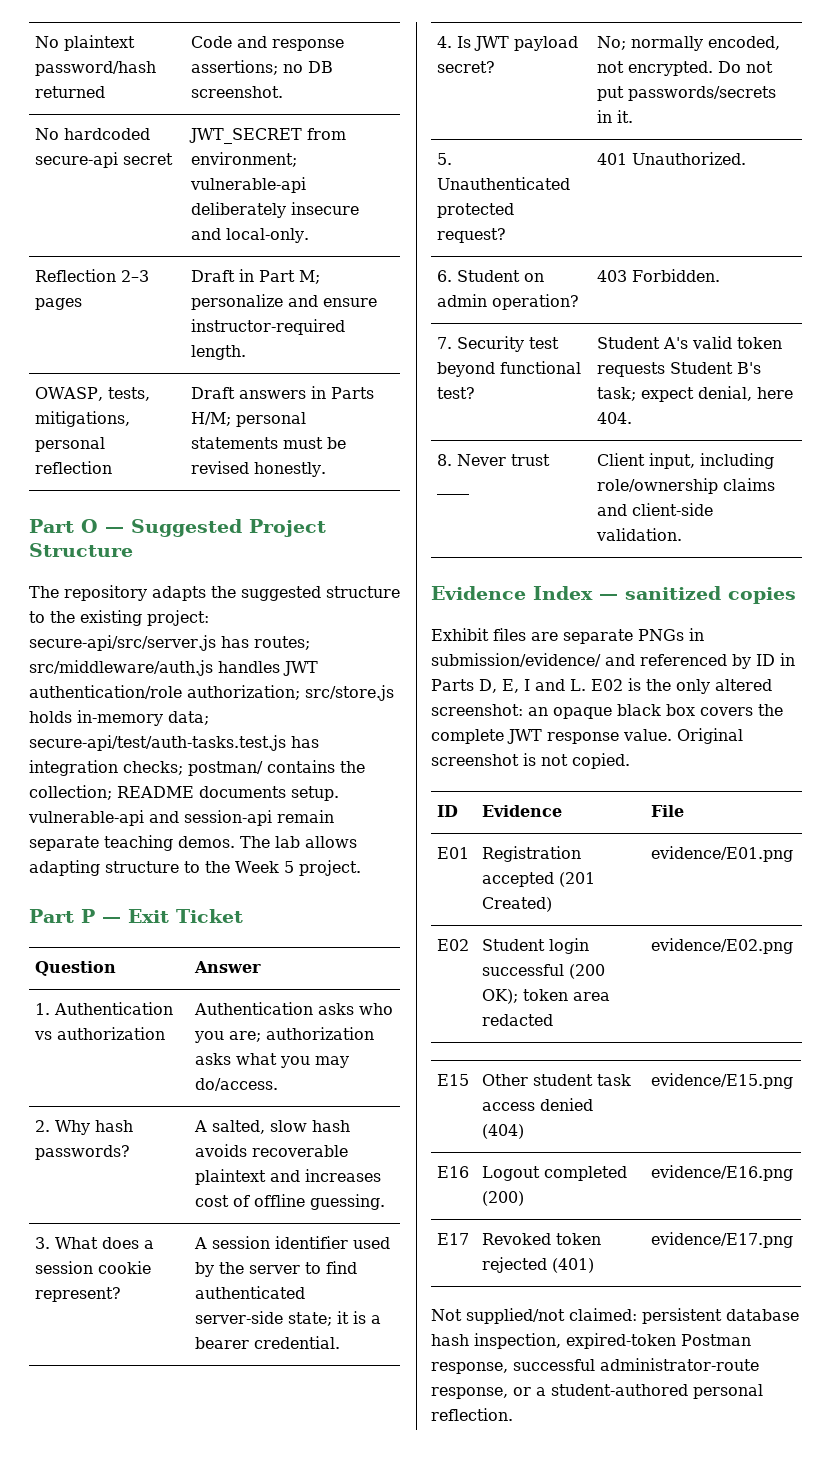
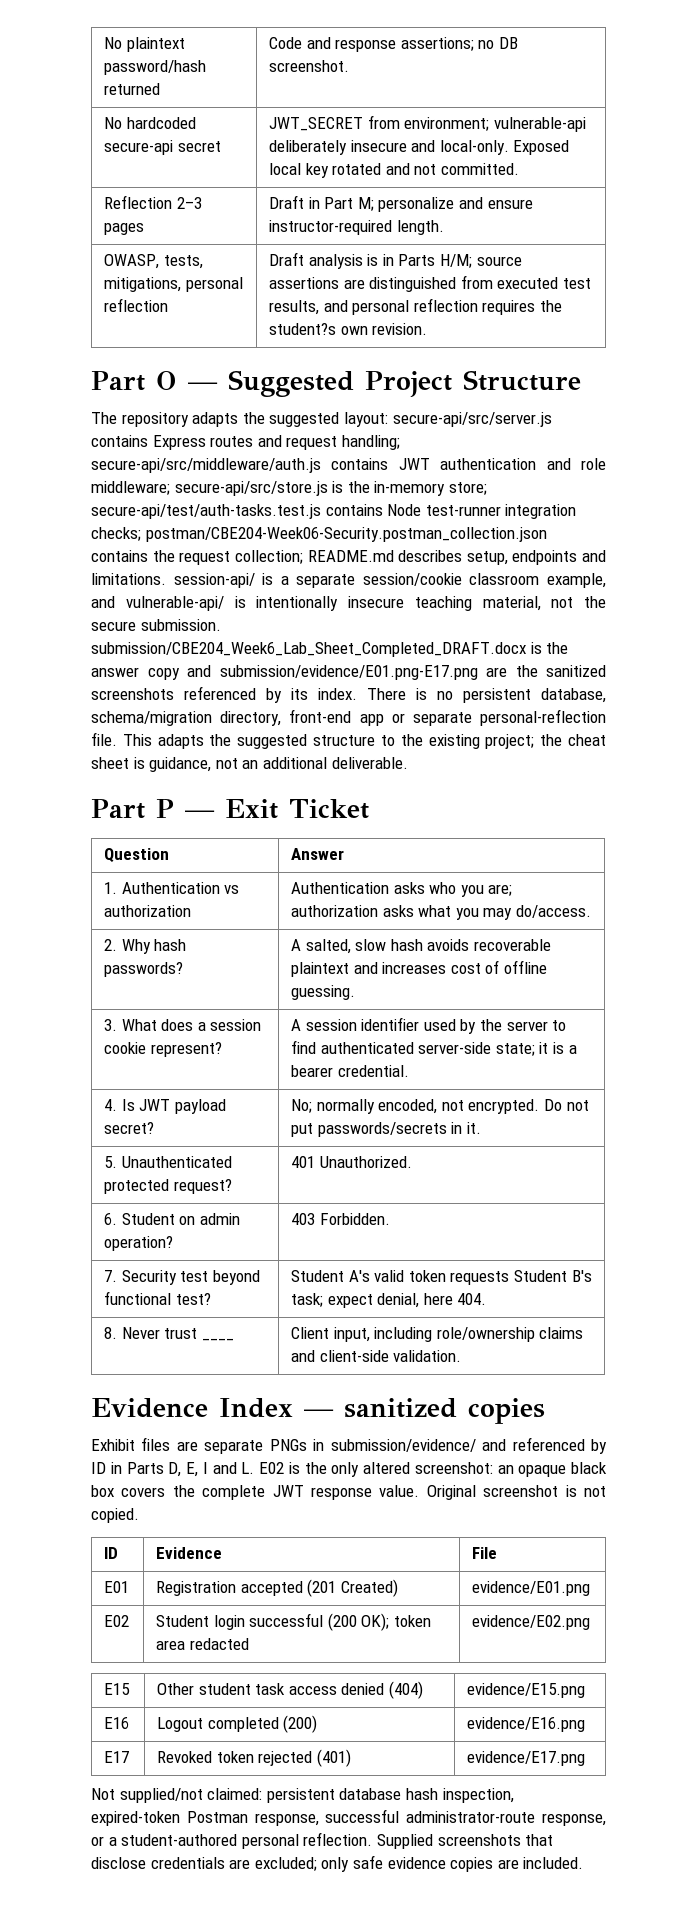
- No hardcoded secure-api secret | JWT_SECRET from environment; vulnerable-api deliberately insecure and local-only.
+ No hardcoded secure-api secret | JWT_SECRET from environment; vulnerable-api deliberately insecure and local-only. Exposed local key rotated and not committed.
- OWASP, tests, mitigations, personal reflection | Draft answers in Parts H/M; personal statements must be revised honestly.
+ OWASP, tests, mitigations, personal reflection | Draft analysis is in Parts H/M; source assertions are distinguished from executed test results, and personal reflection requires the student?s own revision.
- The repository adapts the suggested structure to the existing project: secure-api/src/server.js has routes; src/middleware/auth.js handles JWT authentication/role authorization; src/store.js holds in-memory data; secure-api/test/auth-tasks.test.js has integration checks; postman/ contains the collection; README documents setup. vulnerable-api and session-api remain separate teaching demos. The lab allows adapting structure to the Week 5 project.
+ The repository adapts the suggested layout: secure-api/src/server.js contains Express routes and request handling; secure-api/src/middleware/auth.js contains JWT authentication and role middleware; secure-api/src/store.js is the in-memory store; secure-api/test/auth-tasks.test.js contains Node test-runner integration checks; postman/CBE204-Week06-Security.postman_collection.json contains the request collection; README.md describes setup, endpoints and limitations. session-api/ is a separate session/cookie classroom example, and vulnerable-api/ is intentionally insecure teaching material, not the secure submission. submission/CBE204_Week6_Lab_Sheet_Completed_DRAFT.docx is the answer copy and submission/evidence/E01.png-E17.png are the sanitized screenshots referenced by its index. There is no persistent database, schema/migration directory, front-end app or separate personal-reflection file. This adapts the suggested structure to the existing project; the cheat sheet is guidance, not an additional deliverable.
+ Supplied screenshots that disclose credentials are excluded; only safe evidence copies are included.

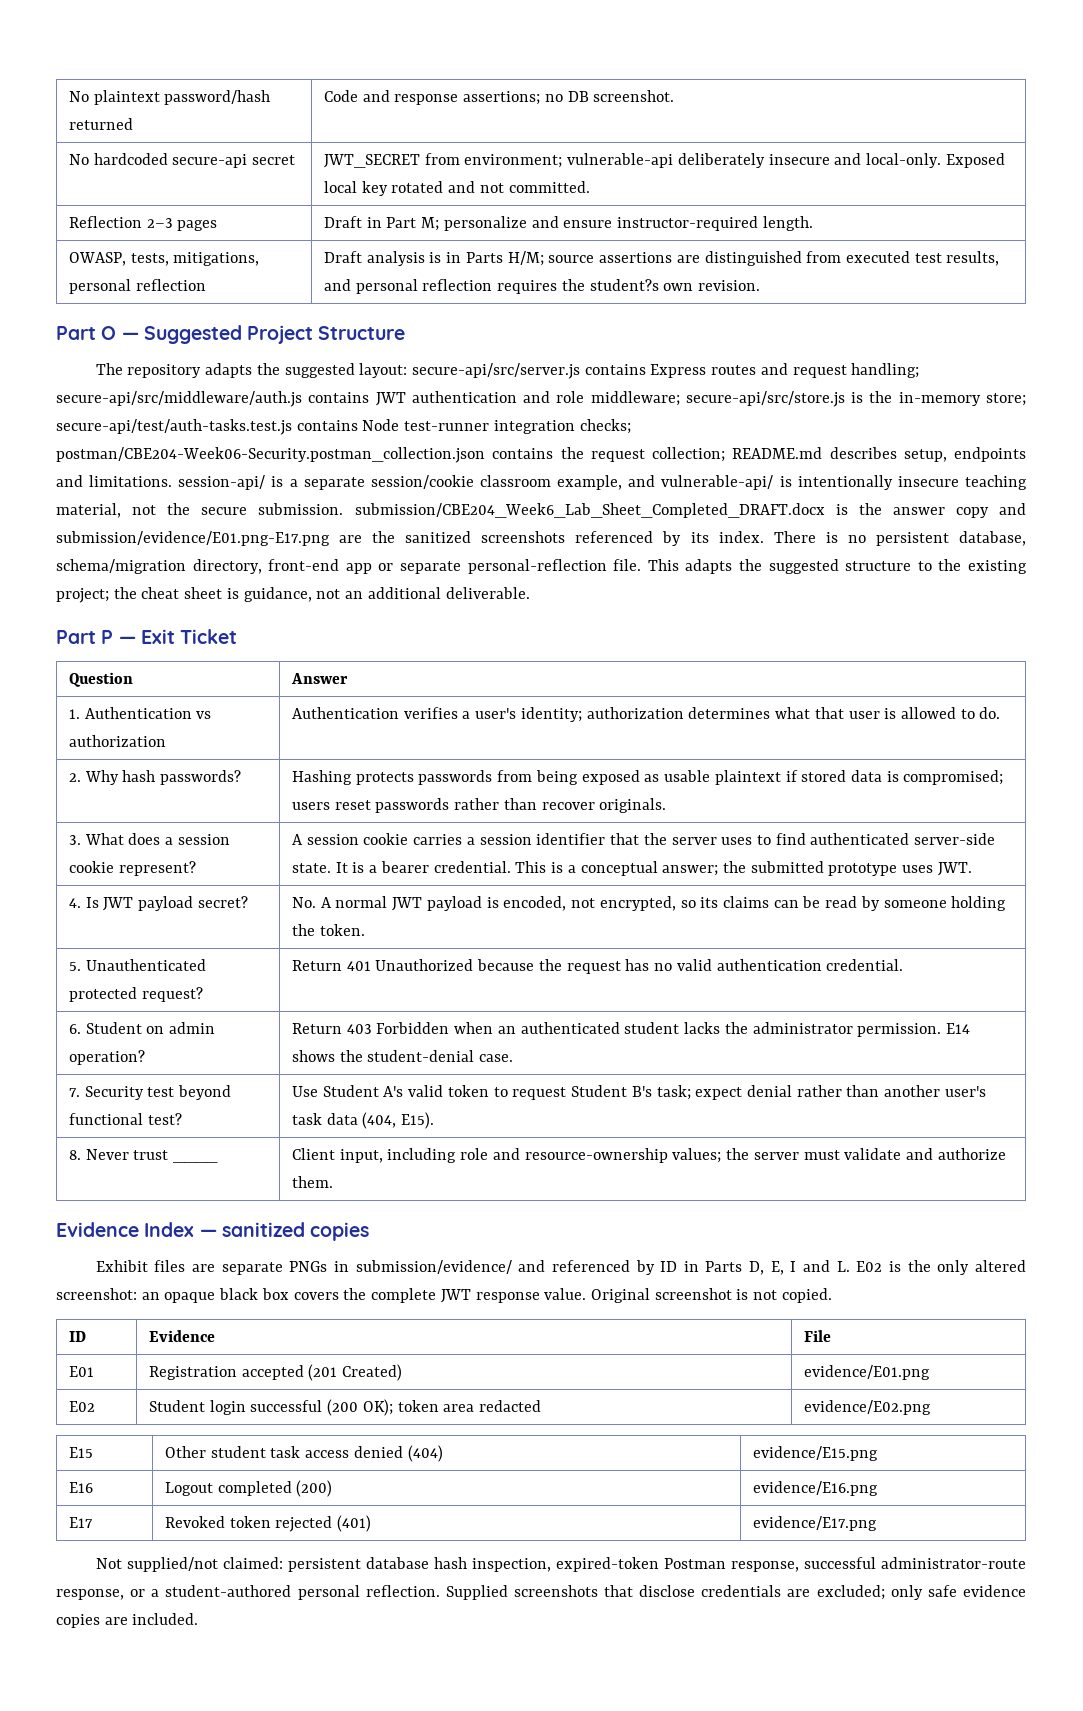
- 1. Authentication vs authorization | Authentication asks who you are; authorization asks what you may do/access.
- 2. Why hash passwords? | A salted, slow hash avoids recoverable plaintext and increases cost of offline guessing.
+ 1. Authentication vs authorization | Authentication verifies a user's identity; authorization determines what that user is allowed to do.
+ 2. Why hash passwords? | Hashing protects passwords from being exposed as usable plaintext if stored data is compromised; users reset passwords rather than recover originals.
- 3. What does a session cookie represent? | A session identifier used by the server to find authenticated server-side state; it is a bearer credential.
+ 3. What does a session cookie represent? | A session cookie carries a session identifier that the server uses to find authenticated server-side state. It is a bearer credential. This is a conceptual answer; the submitted prototype uses JWT.
- 4. Is JWT payload secret? | No; normally encoded, not encrypted. Do not put passwords/secrets in it.
- 5. Unauthenticated protected request? | 401 Unauthorized.
+ 4. Is JWT payload secret? | No. A normal JWT payload is encoded, not encrypted, so its claims can be read by someone holding the token.
+ 5. Unauthenticated protected request? | Return 401 Unauthorized because the request has no valid authentication credential.
- 6. Student on admin operation? | 403 Forbidden.
+ 6. Student on admin operation? | Return 403 Forbidden when an authenticated student lacks the administrator permission. E14 shows the student-denial case.
- 7. Security test beyond functional test? | Student A's valid token requests Student B's task; expect denial, here 404.
+ 7. Security test beyond functional test? | Use Student A's valid token to request Student B's task; expect denial rather than another user's task data (404, E15).
- 8. Never trust ____ | Client input, including role/ownership claims and client-side validation.
+ 8. Never trust ____ | Client input, including role and resource-ownership values; the server must validate and authorize them.

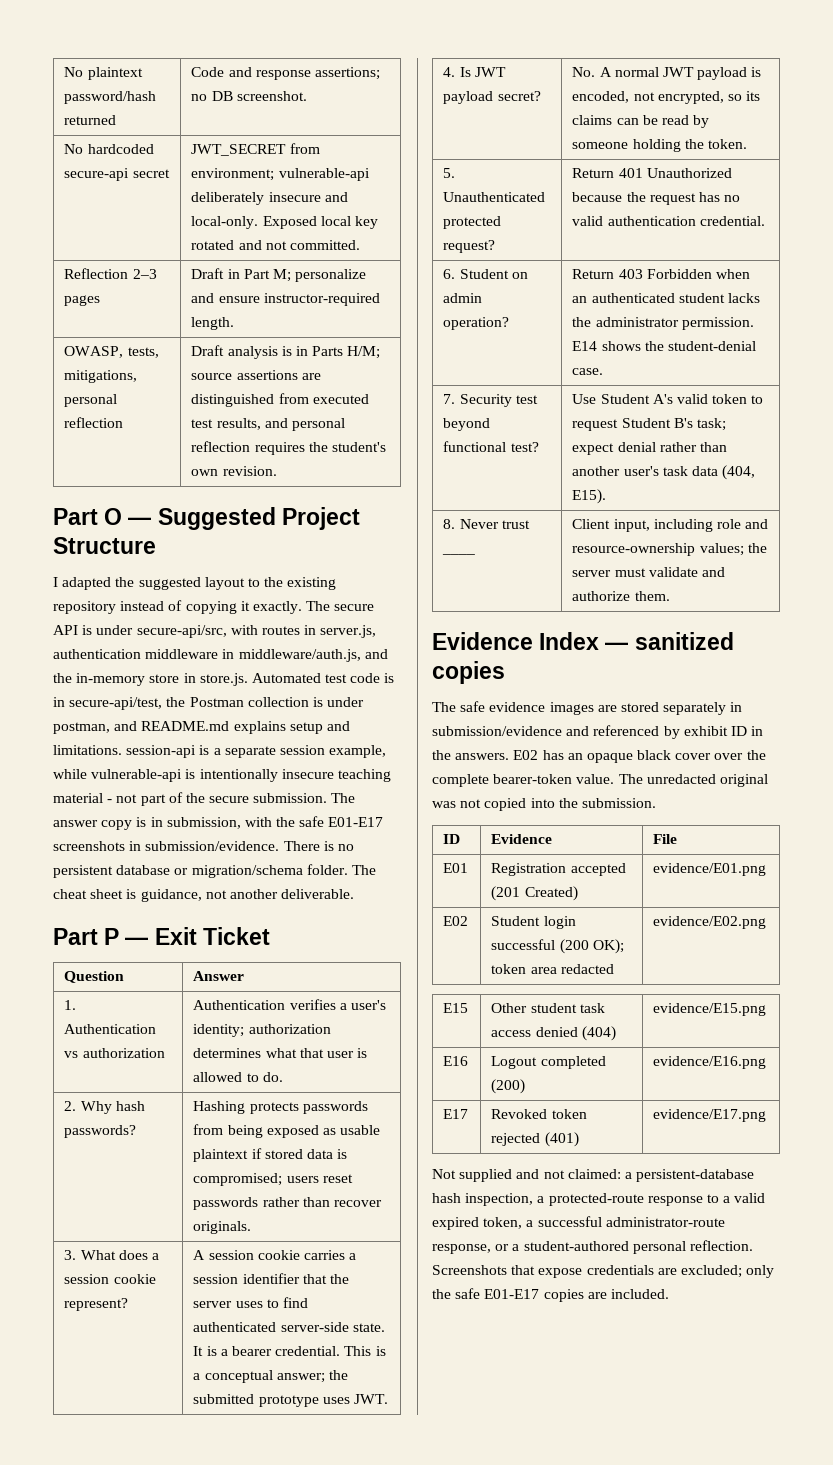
- OWASP, tests, mitigations, personal reflection | Draft analysis is in Parts H/M; source assertions are distinguished from executed test results, and personal reflection requires the student?s own revision.
+ OWASP, tests, mitigations, personal reflection | Draft analysis is in Parts H/M; source assertions are distinguished from executed test results, and personal reflection requires the student's own revision.
- The repository adapts the suggested layout: secure-api/src/server.js contains Express routes and request handling; secure-api/src/middleware/auth.js contains JWT authentication and role middleware; secure-api/src/store.js is the in-memory store; secure-api/test/auth-tasks.test.js contains Node test-runner integration checks; postman/CBE204-Week06-Security.postman_collection.json contains the request collection; README.md describes setup, endpoints and limitations. session-api/ is a separate session/cookie classroom example, and vulnerable-api/ is intentionally insecure teaching material, not the secure submission. submission/CBE204_Week6_Lab_Sheet_Completed_DRAFT.docx is the answer copy and submission/evidence/E01.png-E17.png are the sanitized screenshots referenced by its index. There is no persistent database, schema/migration directory, front-end app or separate personal-reflection file. This adapts the suggested structure to the existing project; the cheat sheet is guidance, not an additional deliverable.
+ I adapted the suggested layout to the existing repository instead of copying it exactly. The secure API is under secure-api/src, with routes in server.js, authentication middleware in middleware/auth.js, and the in-memory store in store.js. Automated test code is in secure-api/test, the Postman collection is under postman, and README.md explains setup and limitations. session-api is a separate session example, while vulnerable-api is intentionally insecure teaching material - not part of the secure submission. The answer copy is in submission, with the safe E01-E17 screenshots in submission/evidence. There is no persistent database or migration/schema folder. The cheat sheet is guidance, not another deliverable.
- Exhibit files are separate PNGs in submission/evidence/ and referenced by ID in Parts D, E, I and L. E02 is the only altered screenshot: an opaque black box covers the complete JWT response value. Original screenshot is not copied.
+ The safe evidence images are stored separately in submission/evidence and referenced by exhibit ID in the answers. E02 has an opaque black cover over the complete bearer-token value. The unredacted original was not copied into the submission.
- Not supplied/not claimed: persistent database hash inspection, expired-token Postman response, successful administrator-route response, or a student-authored personal reflection.
+ Not supplied and not claimed: a persistent-database hash inspection, a protected-route response to a valid expired token, a successful administrator-route response, or a student-authored personal reflection.
- Supplied screenshots that disclose credentials are excluded; only safe evidence copies are included.
+ Screenshots that expose credentials are excluded; only the safe E01-E17 copies are included.

